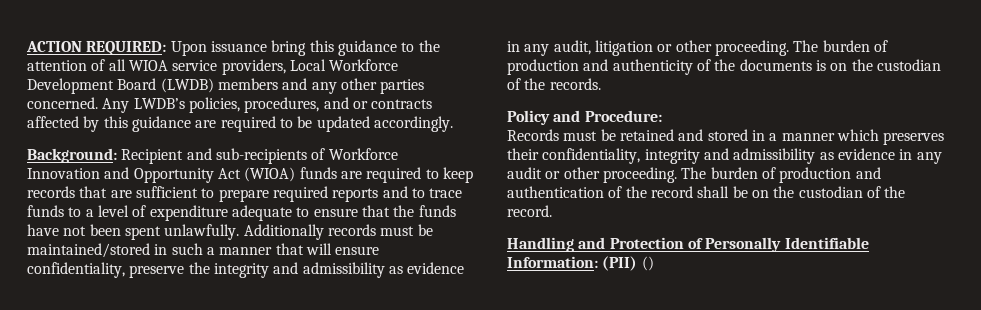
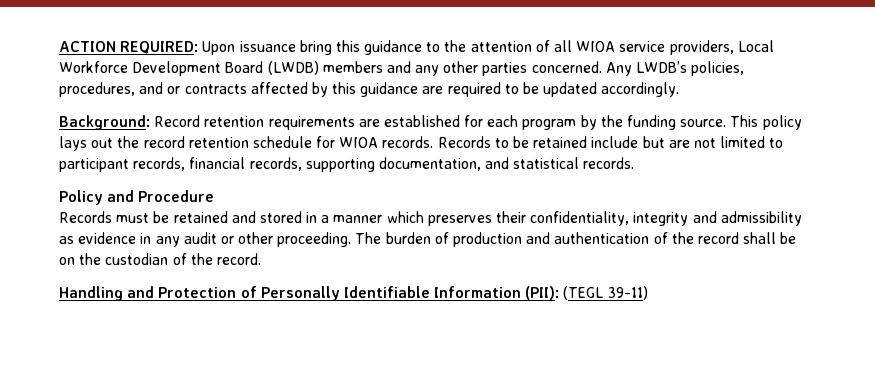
- Background: Recipient and sub-recipients of Workforce Innovation and Opportunity Act (WIOA) funds are required to keep records that are sufficient to prepare required reports and to trace funds to a level of expenditure adequate to ensure that the funds have not been spent unlawfully. Additionally records must be maintained/stored in such a manner that will ensure confidentiality, preserve the integrity and admissibility as evidence in any audit, litigation or other proceeding. The burden of production and authenticity of the documents is on the custodian of the records.
+ Background: Record retention requirements are established for each program by the funding source. This policy lays out the record retention schedule for WIOA records. Records to be retained include but are not limited to participant records, financial records, supporting documentation, and statistical records.
- Policy and Procedure:
+ Policy and Procedure
- Handling and Protection of Personally Identifiable Information: (PII) ()
+ Handling and Protection of Personally Identifiable Information (PII): (TEGL 39-11)

